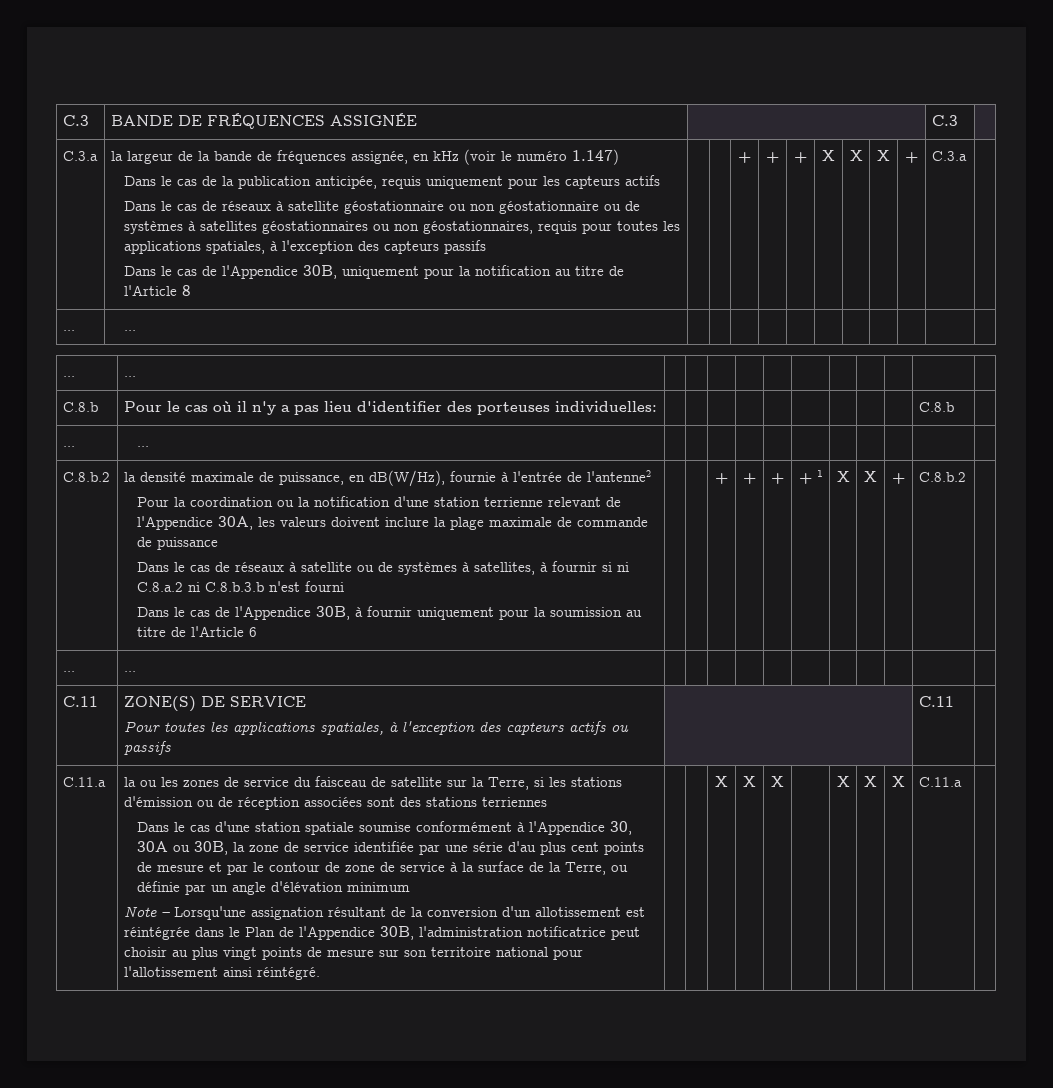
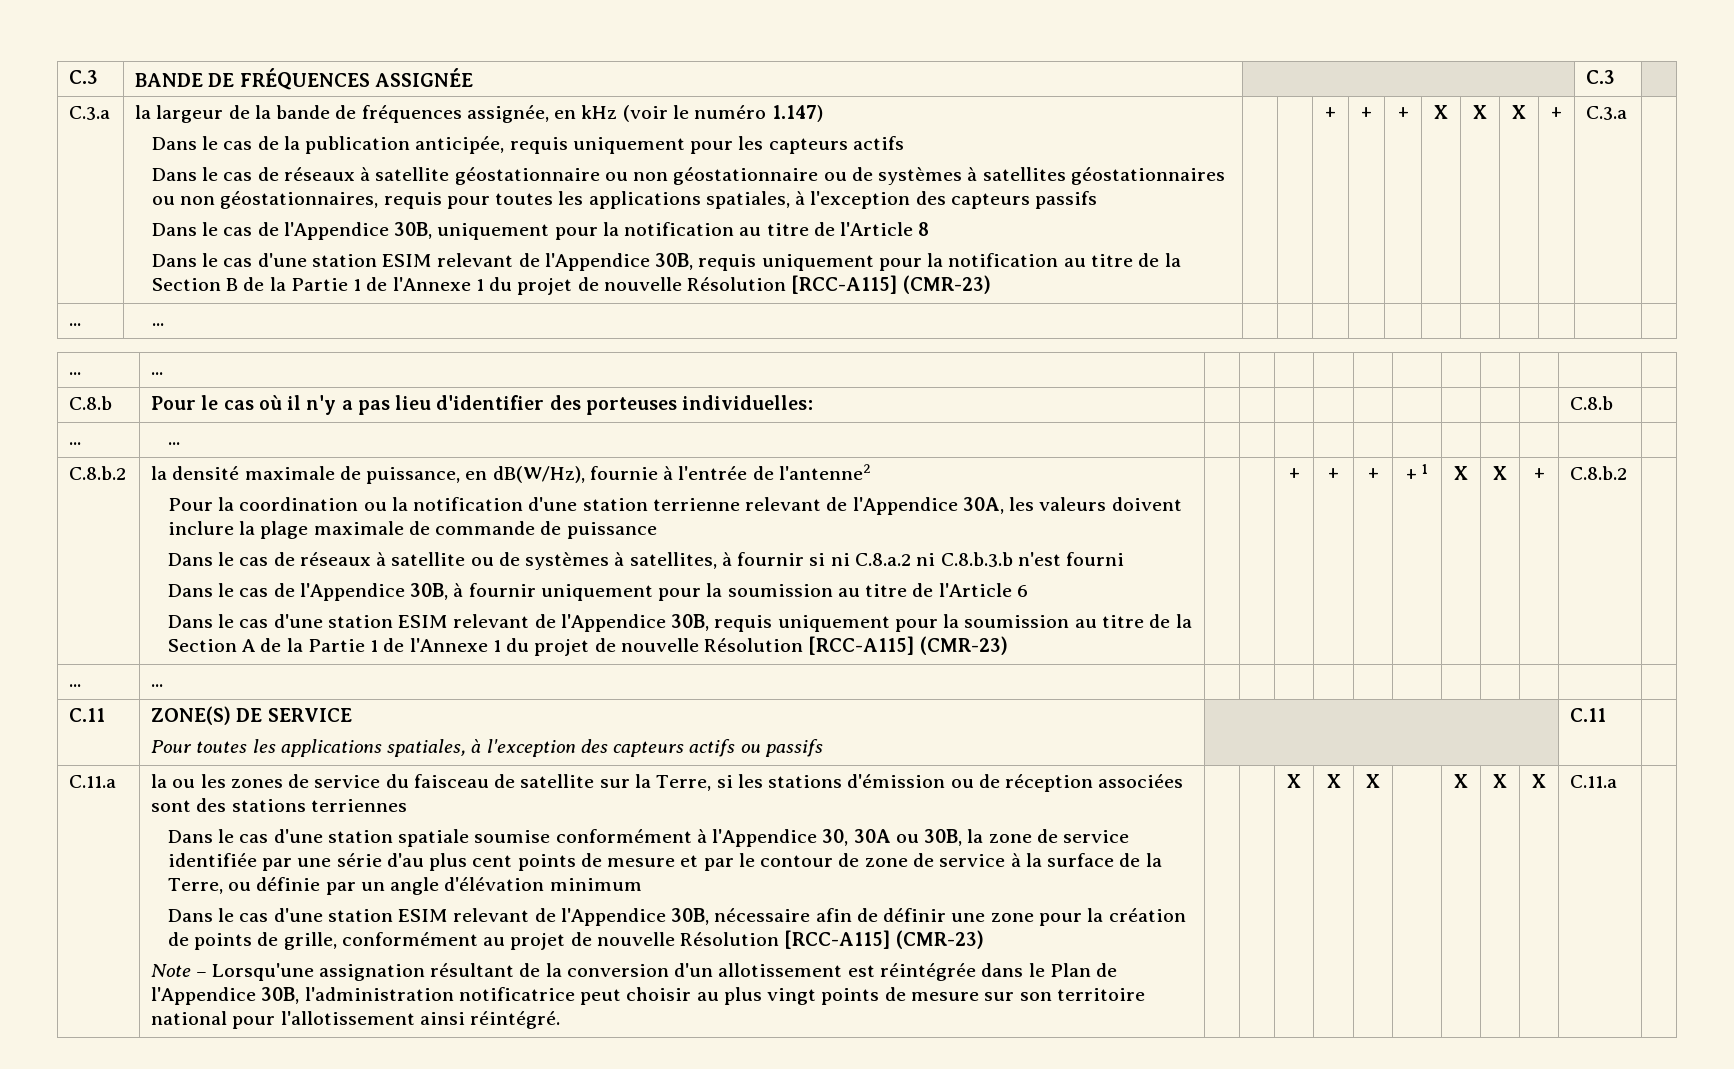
+ Dans le cas d'une station ESIM relevant de l'Appendice 30B, requis uniquement pour la notification au titre de la Section B de la Partie 1 de l'Annexe 1 du projet de nouvelle Résolution [RCC-A115] (CMR-23)
+ Dans le cas d'une station ESIM relevant de l'Appendice 30B, requis uniquement pour la soumission au titre de la Section A de la Partie 1 de l'Annexe 1 du projet de nouvelle Résolution [RCC-A115] (CMR-23)
+ Dans le cas d'une station ESIM relevant de l'Appendice 30B, nécessaire afin de définir une zone pour la création de points de grille, conformément au projet de nouvelle Résolution [RCC-A115] (CMR-23)

